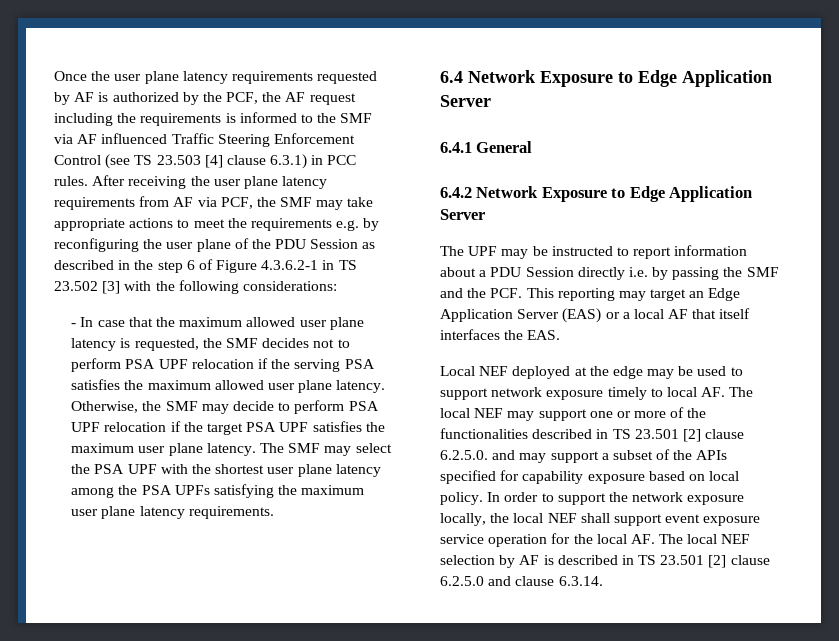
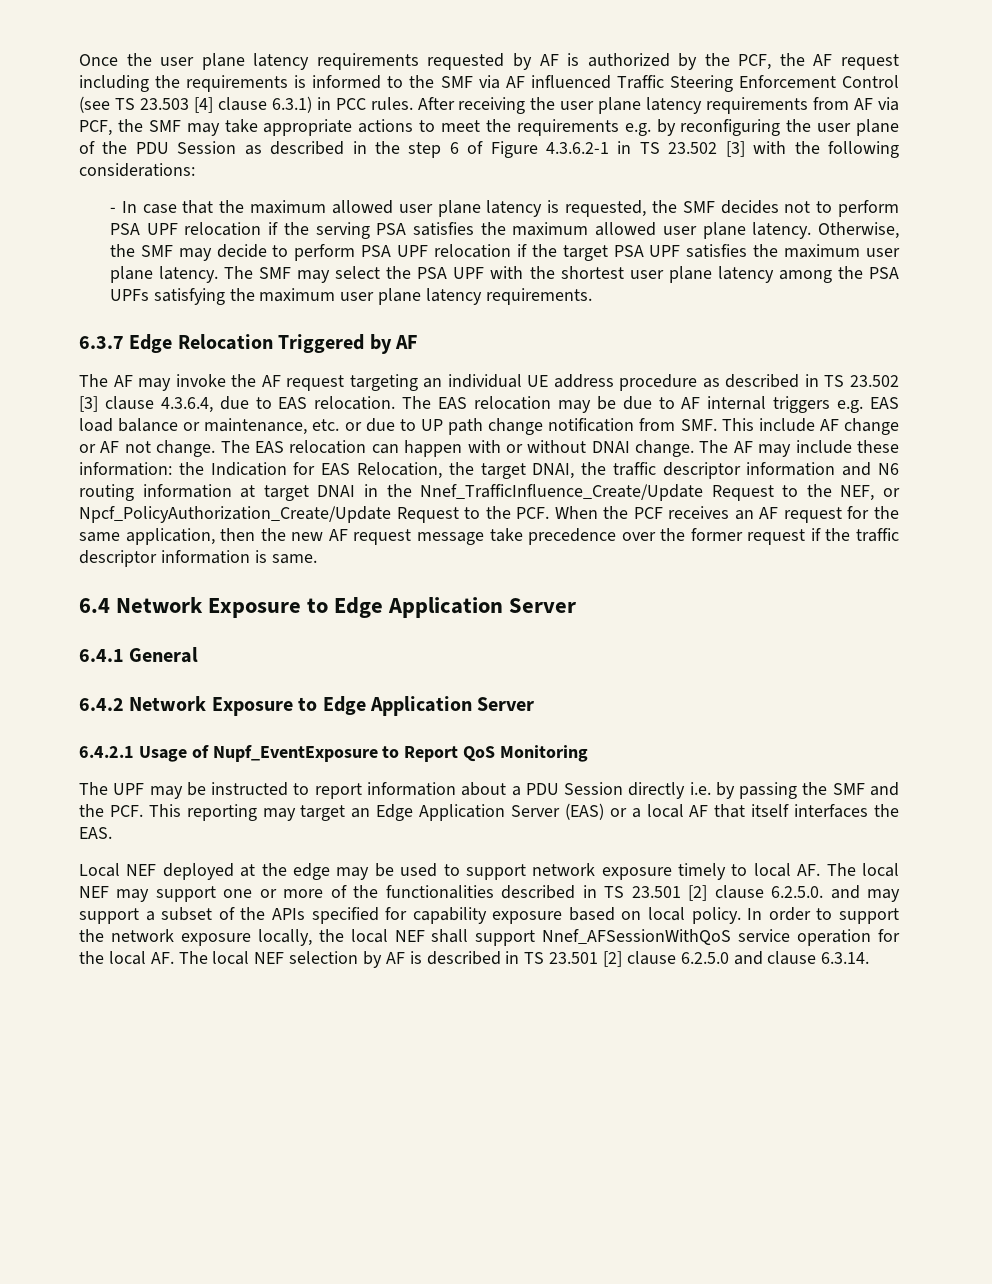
+ 6.3.7 Edge Relocation Triggered by AF
+ The AF may invoke the AF request targeting an individual UE address procedure as described in TS 23.502 [3] clause 4.3.6.4, due to EAS relocation. The EAS relocation may be due to AF internal triggers e.g. EAS load balance or maintenance, etc. or due to UP path change notification from SMF. This include AF change or AF not change. The EAS relocation can happen with or without DNAI change. The AF may include these information: the Indication for EAS Relocation, the target DNAI, the traffic descriptor information and N6 routing information at target DNAI in the Nnef_TrafficInfluence_Create/Update Request to the NEF, or Npcf_PolicyAuthorization_Create/Update Request to the PCF. When the PCF receives an AF request for the same application, then the new AF request message take precedence over the former request if the traffic descriptor information is same.
+ 6.4.2.1 Usage of Nupf_EventExposure to Report QoS Monitoring
- In order to support the network exposure locally, the local NEF shall support event exposure service operation for the local AF. The local NEF selection by AF is described in TS 23.501 [2] clause 6.2.5.0 and clause 6.3.14.
+ In order to support the network exposure locally, the local NEF shall support Nnef_AFSessionWithQoS service operation for the local AF. The local NEF selection by AF is described in TS 23.501 [2] clause 6.2.5.0 and clause 6.3.14.

